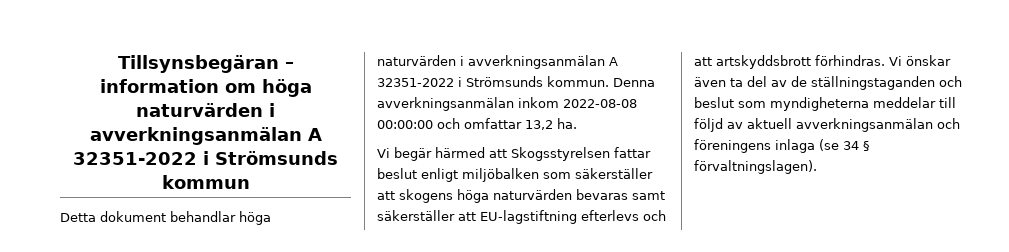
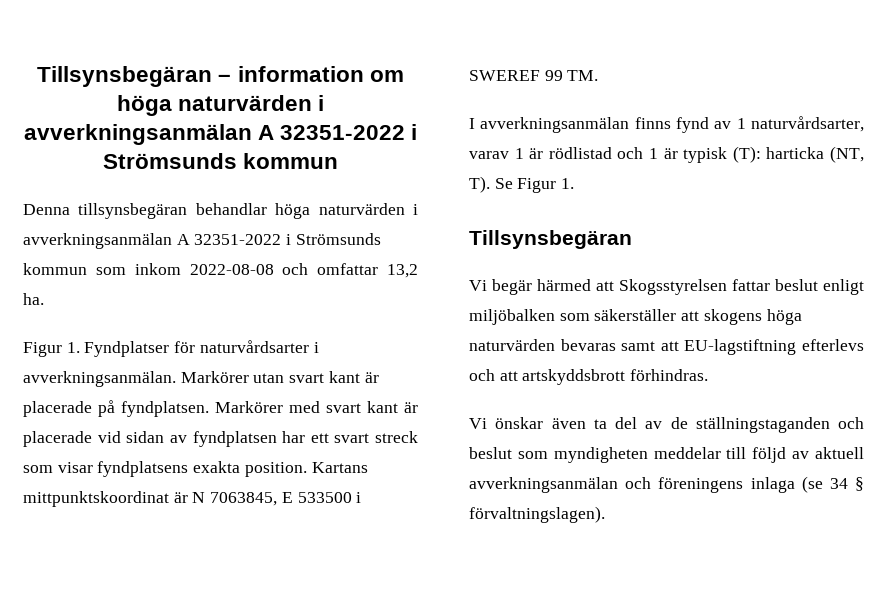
- Detta dokument behandlar höga naturvärden i avverkningsanmälan A 32351-2022 i Strömsunds kommun. Denna avverkningsanmälan inkom 2022-08-08 00:00:00 och omfattar 13,2 ha.
+ Denna tillsynsbegäran behandlar höga naturvärden i avverkningsanmälan A 32351-2022 i Strömsunds kommun som inkom 2022-08-08 och omfattar 13,2 ha.
+ Figur 1. Fyndplatser för naturvårdsarter i avverkningsanmälan. Markörer utan svart kant är placerade på fyndplatsen. Markörer med svart kant är placerade vid sidan av fyndplatsen har ett svart streck som visar fyndplatsens exakta position. Kartans mittpunktskoordinat är N 7063845, E 533500 i SWEREF 99 TM.
+ I avverkningsanmälan finns fynd av 1 naturvårdsarter, varav 1 är rödlistad och 1 är typisk (T): harticka (NT, T). Se Figur 1.
+ Tillsynsbegäran
- Vi begär härmed att Skogsstyrelsen fattar beslut enligt miljöbalken som säkerställer att skogens höga naturvärden bevaras samt säkerställer att EU-lagstiftning efterlevs och att artskyddsbrott förhindras. Vi önskar även ta del av de ställningstaganden och beslut som myndigheterna meddelar till följd av aktuell avverkningsanmälan och föreningens inlaga (se 34 § förvaltningslagen).
+ Vi begär härmed att Skogsstyrelsen fattar beslut enligt miljöbalken som säkerställer att skogens höga naturvärden bevaras samt att EU-lagstiftning efterlevs och att artskyddsbrott förhindras.
+ Vi önskar även ta del av de ställningstaganden och beslut som myndigheten meddelar till följd av aktuell avverkningsanmälan och föreningens inlaga (se 34 § förvaltningslagen).

